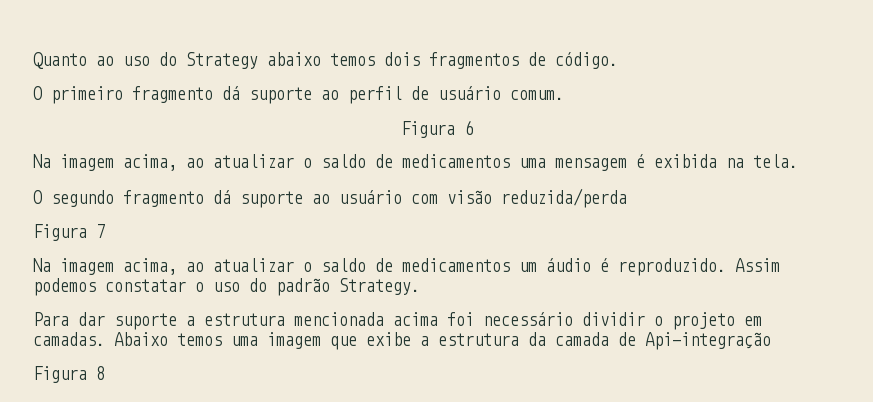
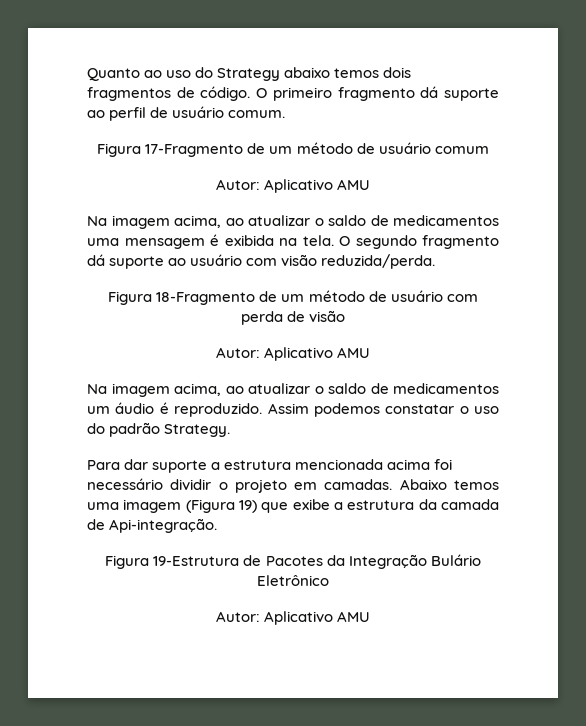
- Quanto ao uso do Strategy abaixo temos dois fragmentos de código.
- O primeiro fragmento dá suporte ao perfil de usuário comum.
+ Quanto ao uso do Strategy abaixo temos dois fragmentos de código. O primeiro fragmento dá suporte ao perfil de usuário comum.
- Figura 6
+ Figura 17-Fragmento de um método de usuário comum
+ Autor: Aplicativo AMU
- Na imagem acima, ao atualizar o saldo de medicamentos uma mensagem é exibida na tela.
- O segundo fragmento dá suporte ao usuário com visão reduzida/perda
- Figura 7
+ Na imagem acima, ao atualizar o saldo de medicamentos uma mensagem é exibida na tela. O segundo fragmento dá suporte ao usuário com visão reduzida/perda.
+ Figura 18-Fragmento de um método de usuário com perda de visão
+ Autor: Aplicativo AMU
- Abaixo temos uma imagem que exibe a estrutura da camada de Api-integração
- Figura 8
+ Abaixo temos uma imagem (Figura 19) que exibe a estrutura da camada de Api-integração.
+ Figura 19-Estrutura de Pacotes da Integração Bulário Eletrônico
+ Autor: Aplicativo AMU

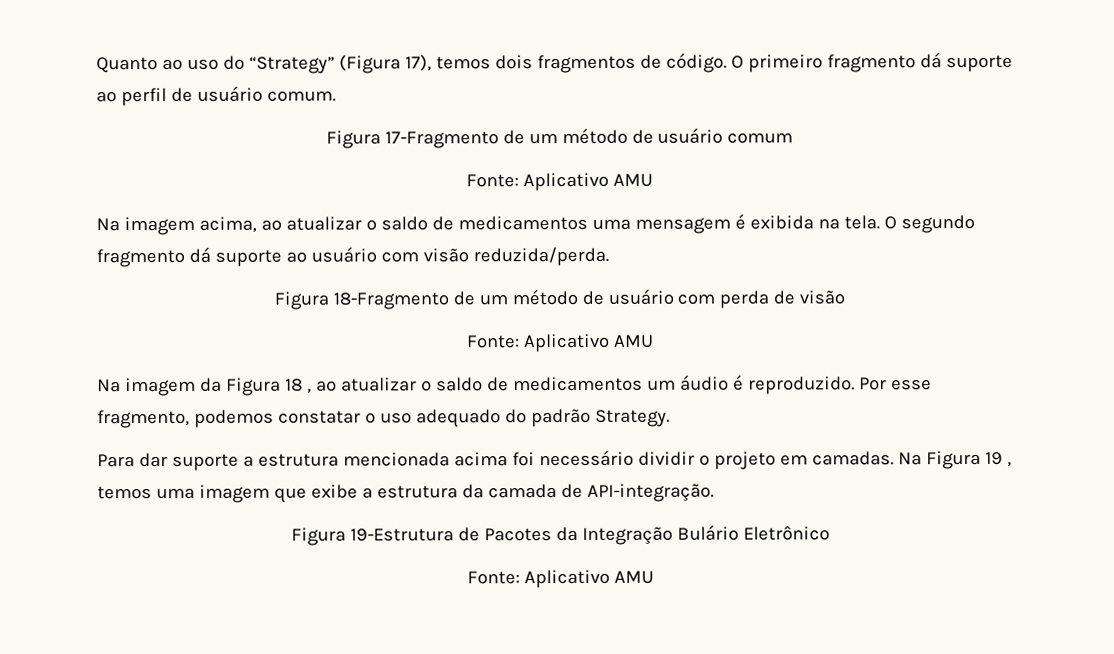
- Quanto ao uso do Strategy abaixo temos dois fragmentos de código.
+ Quanto ao uso do “Strategy” (Figura 17), temos dois fragmentos de código.
  Figura 17-Fragmento de um método de usuário comum
- Autor: Aplicativo AMU
+ Fonte: Aplicativo AMU
  Figura 18-Fragmento de um método de usuário com perda de visão
- Autor: Aplicativo AMU
- Na imagem acima, ao atualizar o saldo de medicamentos um áudio é reproduzido.
+ Fonte: Aplicativo AMU
+ Na imagem da Figura 18 , ao atualizar o saldo de medicamentos um áudio é reproduzido.
- Assim podemos constatar o uso do padrão Strategy.
+ Por esse fragmento, podemos constatar o uso adequado do padrão Strategy.
- Abaixo temos uma imagem (Figura 19) que exibe a estrutura da camada de Api-integração.
+ Na Figura 19 , temos uma imagem que exibe a estrutura da camada de API-integração.
  Figura 19-Estrutura de Pacotes da Integração Bulário Eletrônico
- Autor: Aplicativo AMU
+ Fonte: Aplicativo AMU

